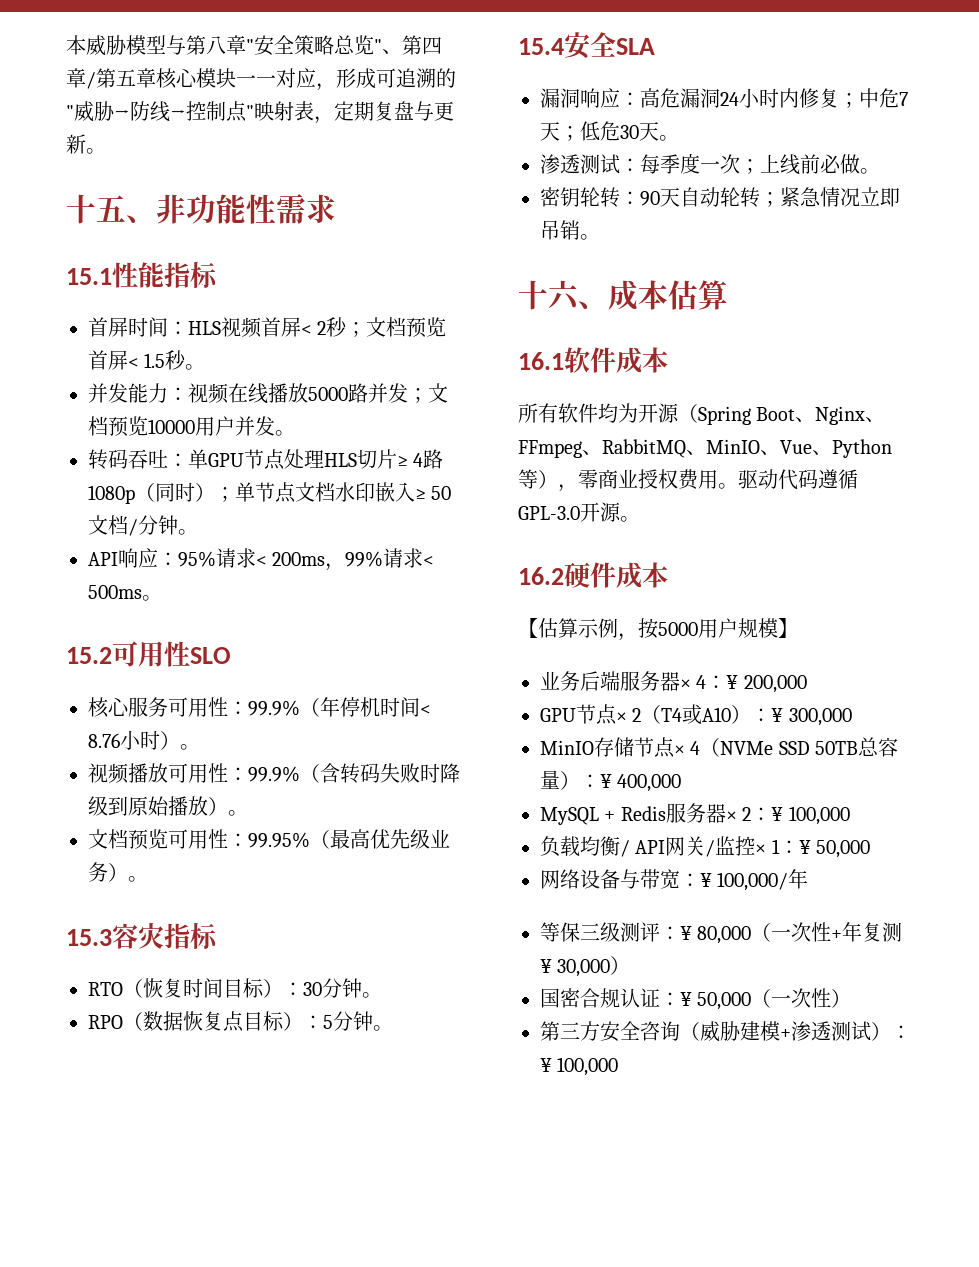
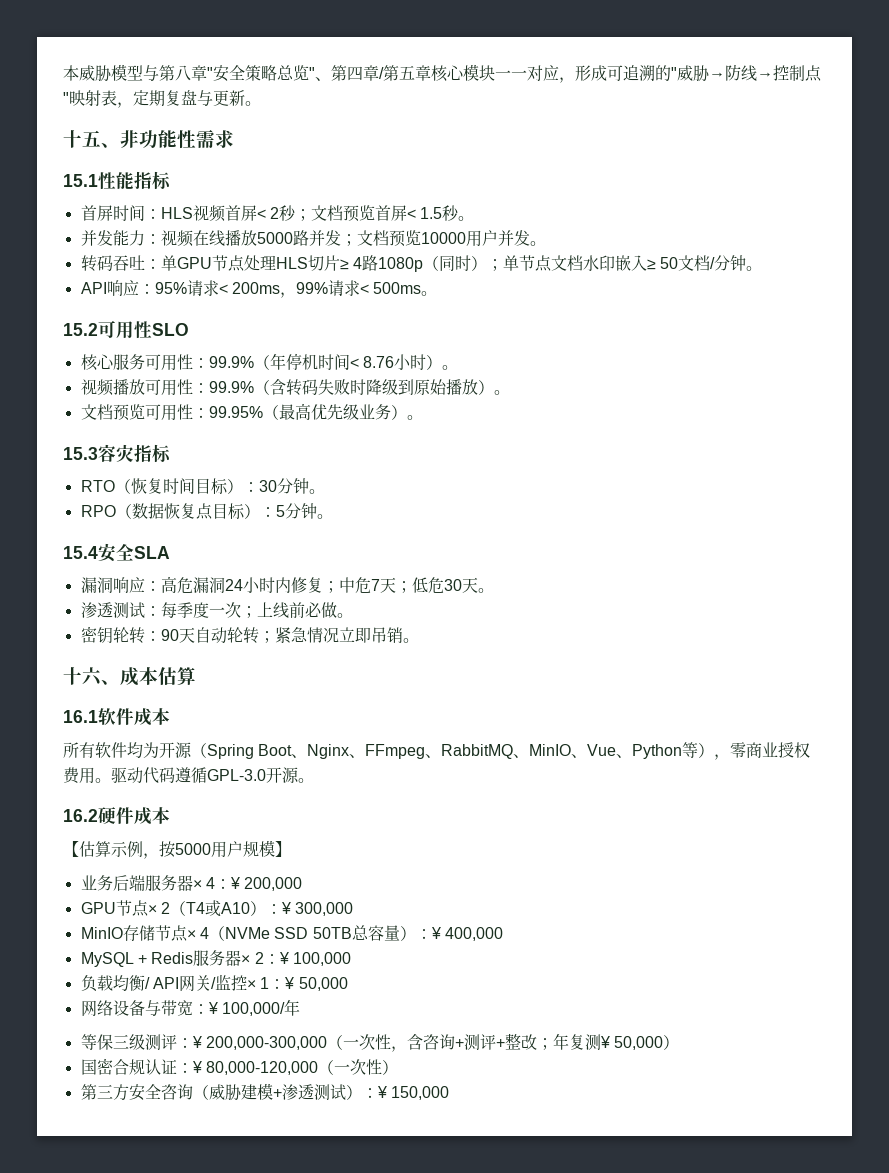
- 等保三级测评：¥ 80,000（一次性+年复测¥ 30,000）
+ 等保三级测评：¥ 200,000-300,000（一次性，含咨询+测评+整改；年复测¥ 50,000）
- 国密合规认证：¥ 50,000（一次性）
+ 国密合规认证：¥ 80,000-120,000（一次性）
- 第三方安全咨询（威胁建模+渗透测试）：¥ 100,000
+ 第三方安全咨询（威胁建模+渗透测试）：¥ 150,000

